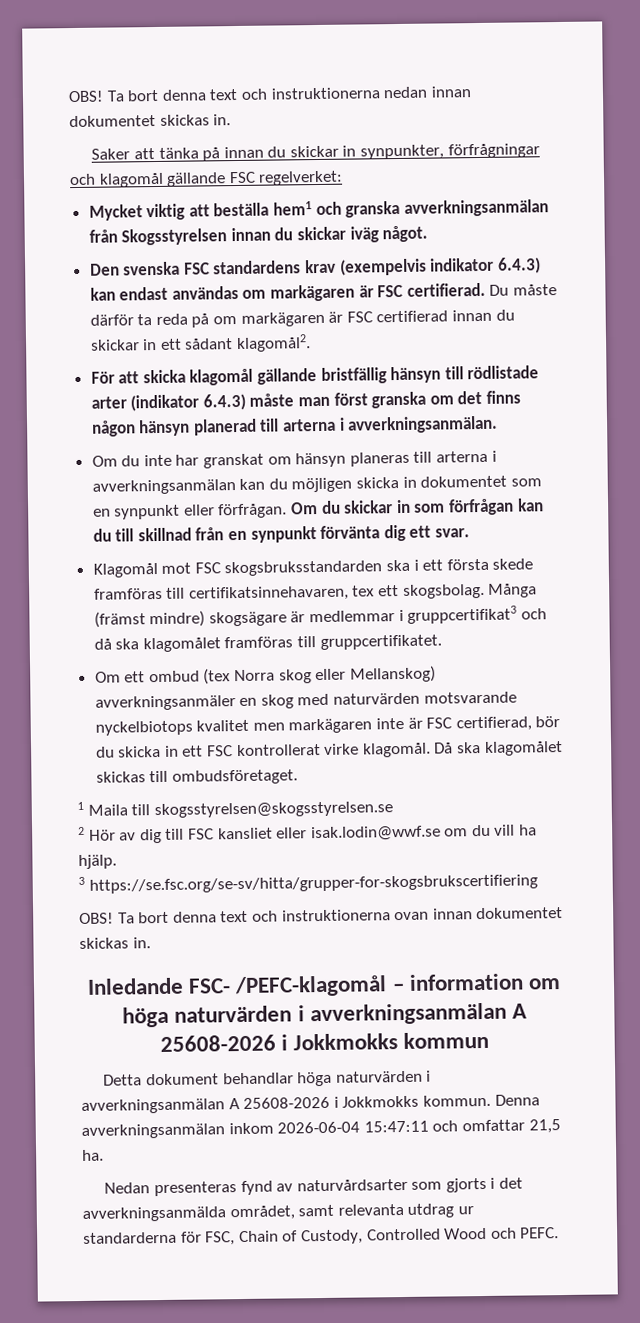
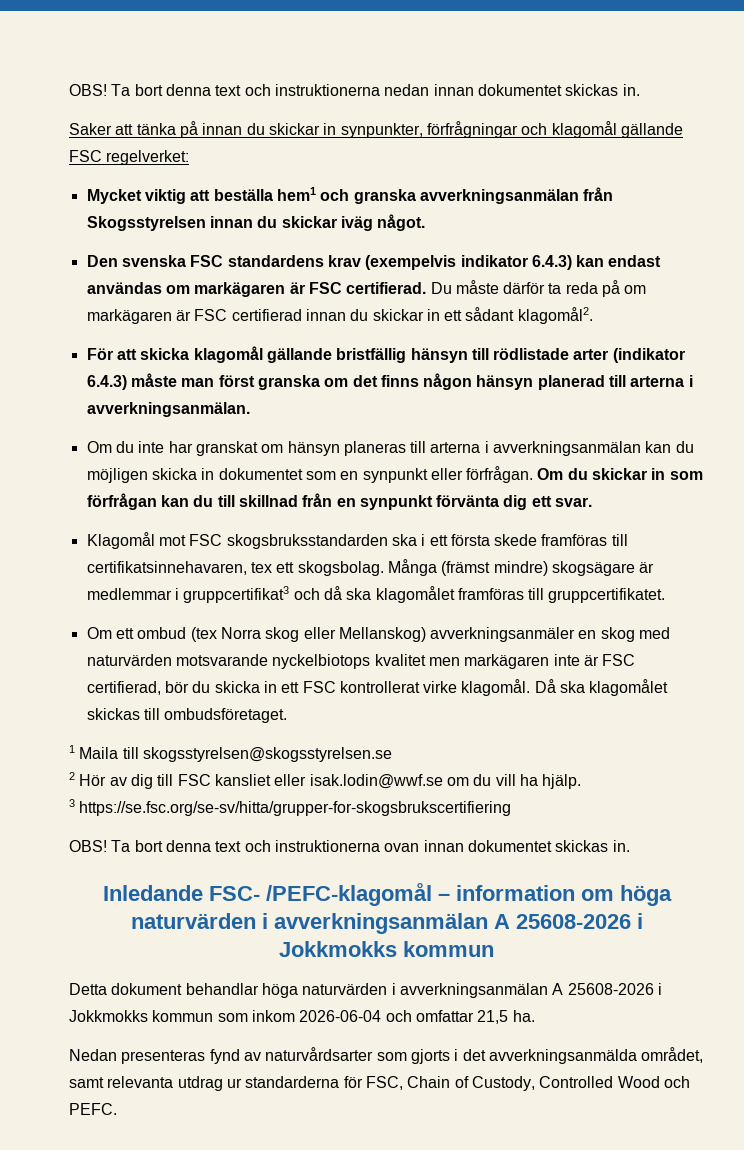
- Detta dokument behandlar höga naturvärden i avverkningsanmälan A 25608-2026 i Jokkmokks kommun. Denna avverkningsanmälan inkom 2026-06-04 15:47:11 och omfattar 21,5 ha.
+ Detta dokument behandlar höga naturvärden i avverkningsanmälan A 25608-2026 i Jokkmokks kommun som inkom 2026-06-04 och omfattar 21,5 ha.

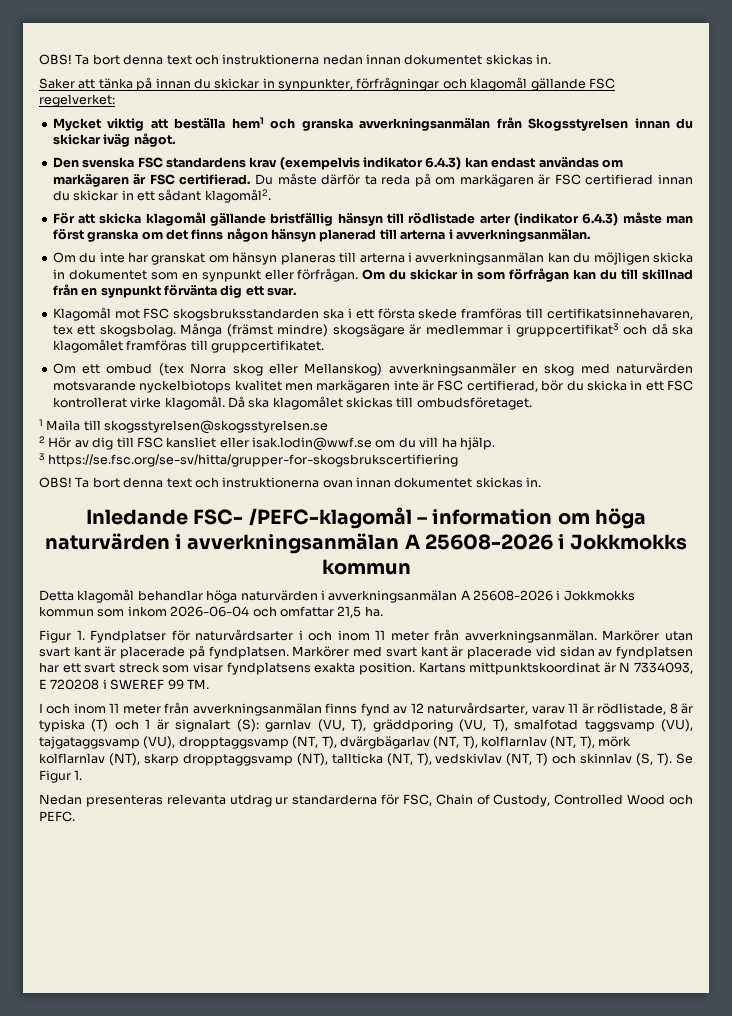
- Detta dokument behandlar höga naturvärden i avverkningsanmälan A 25608-2026 i Jokkmokks kommun som inkom 2026-06-04 och omfattar 21,5 ha.
+ Detta klagomål behandlar höga naturvärden i avverkningsanmälan A 25608-2026 i Jokkmokks kommun som inkom 2026-06-04 och omfattar 21,5 ha.
- Nedan presenteras fynd av naturvårdsarter som gjorts i det avverkningsanmälda området, samt relevanta utdrag ur standarderna för FSC, Chain of Custody, Controlled Wood och PEFC.
+ Figur 1. Fyndplatser för naturvårdsarter i och inom 11 meter från avverkningsanmälan. Markörer utan svart kant är placerade på fyndplatsen. Markörer med svart kant är placerade vid sidan av fyndplatsen har ett svart streck som visar fyndplatsens exakta position. Kartans mittpunktskoordinat är N 7334093, E 720208 i SWEREF 99 TM.
+ I och inom 11 meter från avverkningsanmälan finns fynd av 12 naturvårdsarter, varav 11 är rödlistade, 8 är typiska (T) och 1 är signalart (S): garnlav (VU, T), gräddporing (VU, T), smalfotad taggsvamp (VU), tajgataggsvamp (VU), dropptaggsvamp (NT, T), dvärgbägarlav (NT, T), kolflarnlav (NT, T), mörk kolflarnlav (NT), skarp dropptaggsvamp (NT), tallticka (NT, T), vedskivlav (NT, T) och skinnlav (S, T). Se Figur 1.
+ Nedan presenteras relevanta utdrag ur standarderna för FSC, Chain of Custody, Controlled Wood och PEFC.

